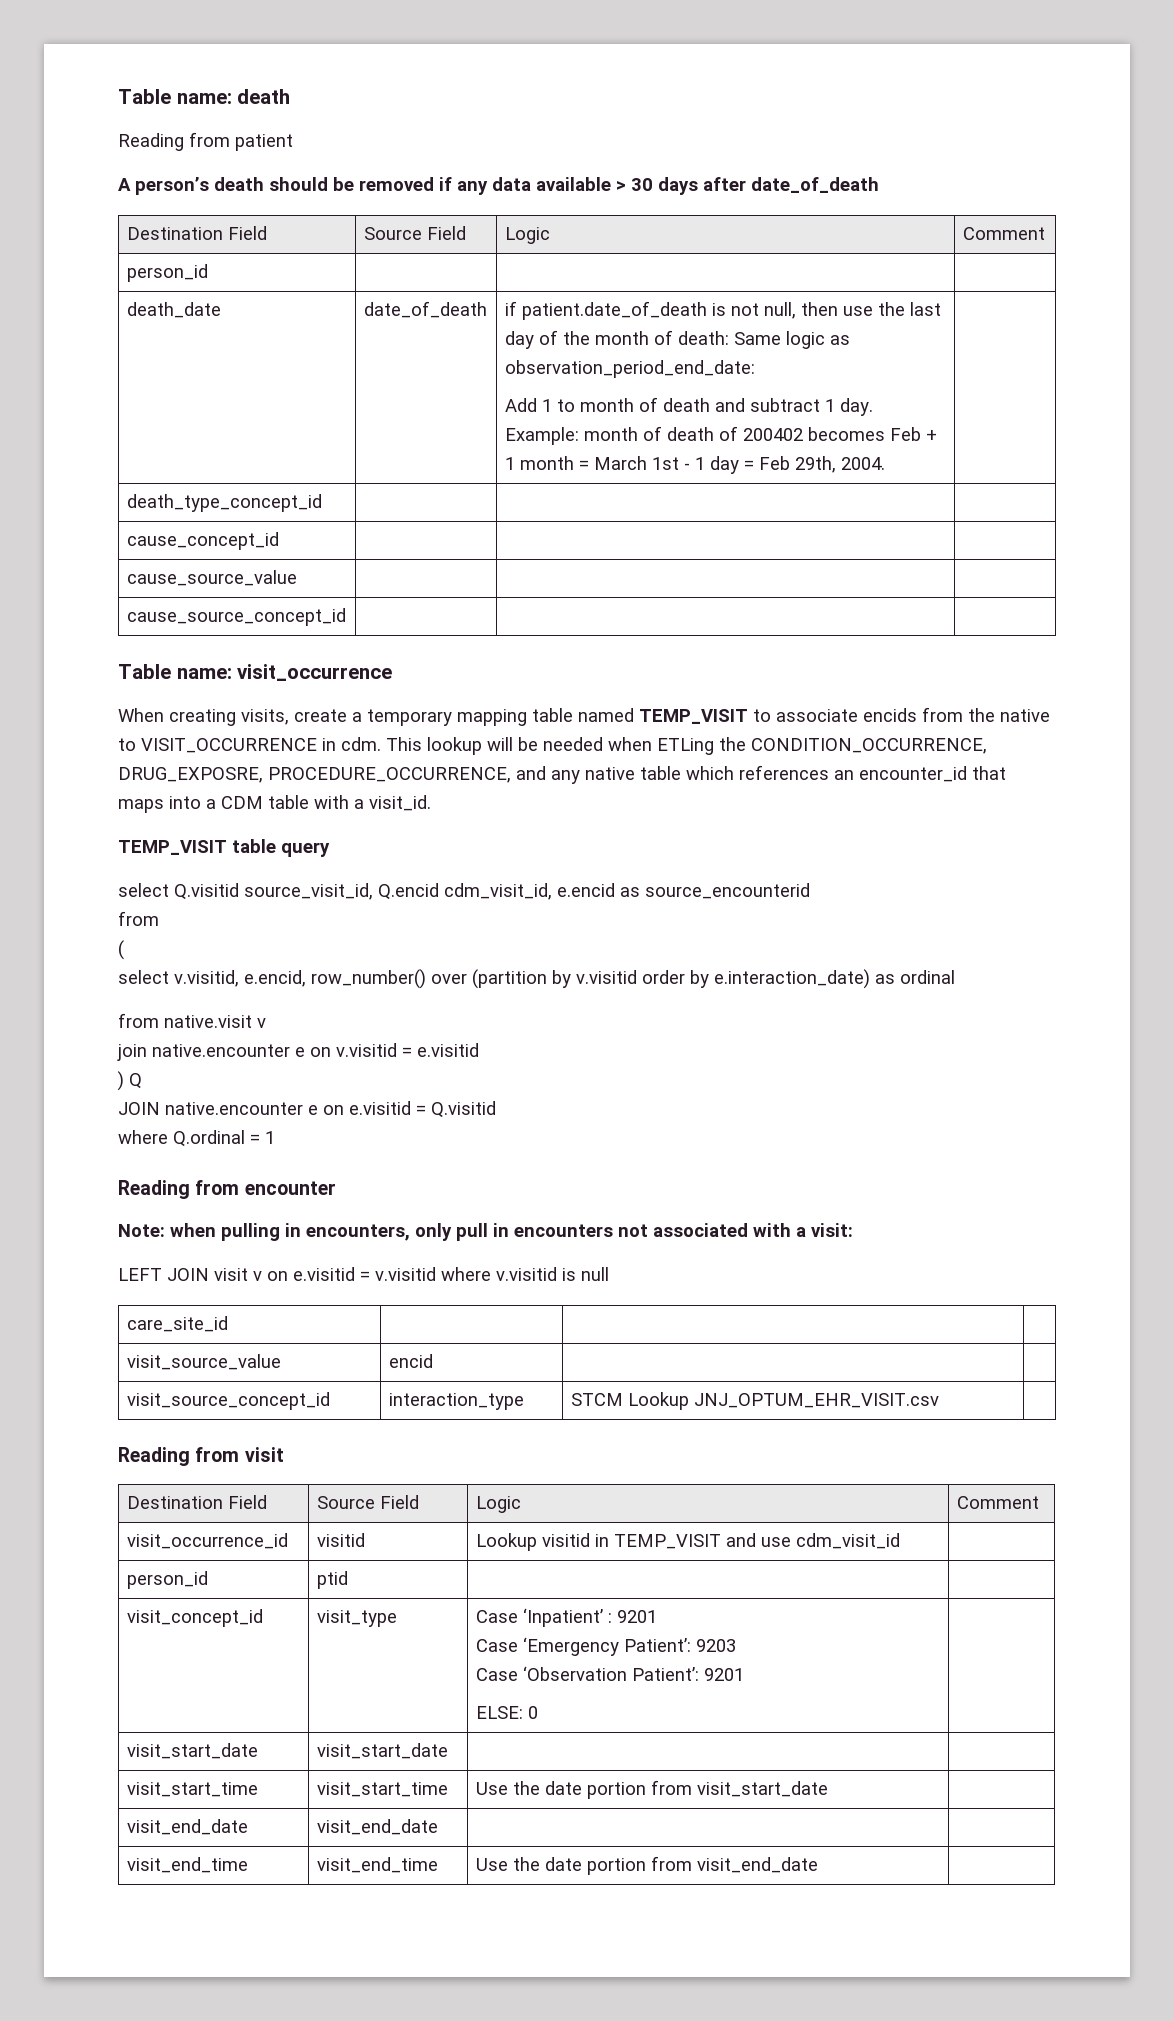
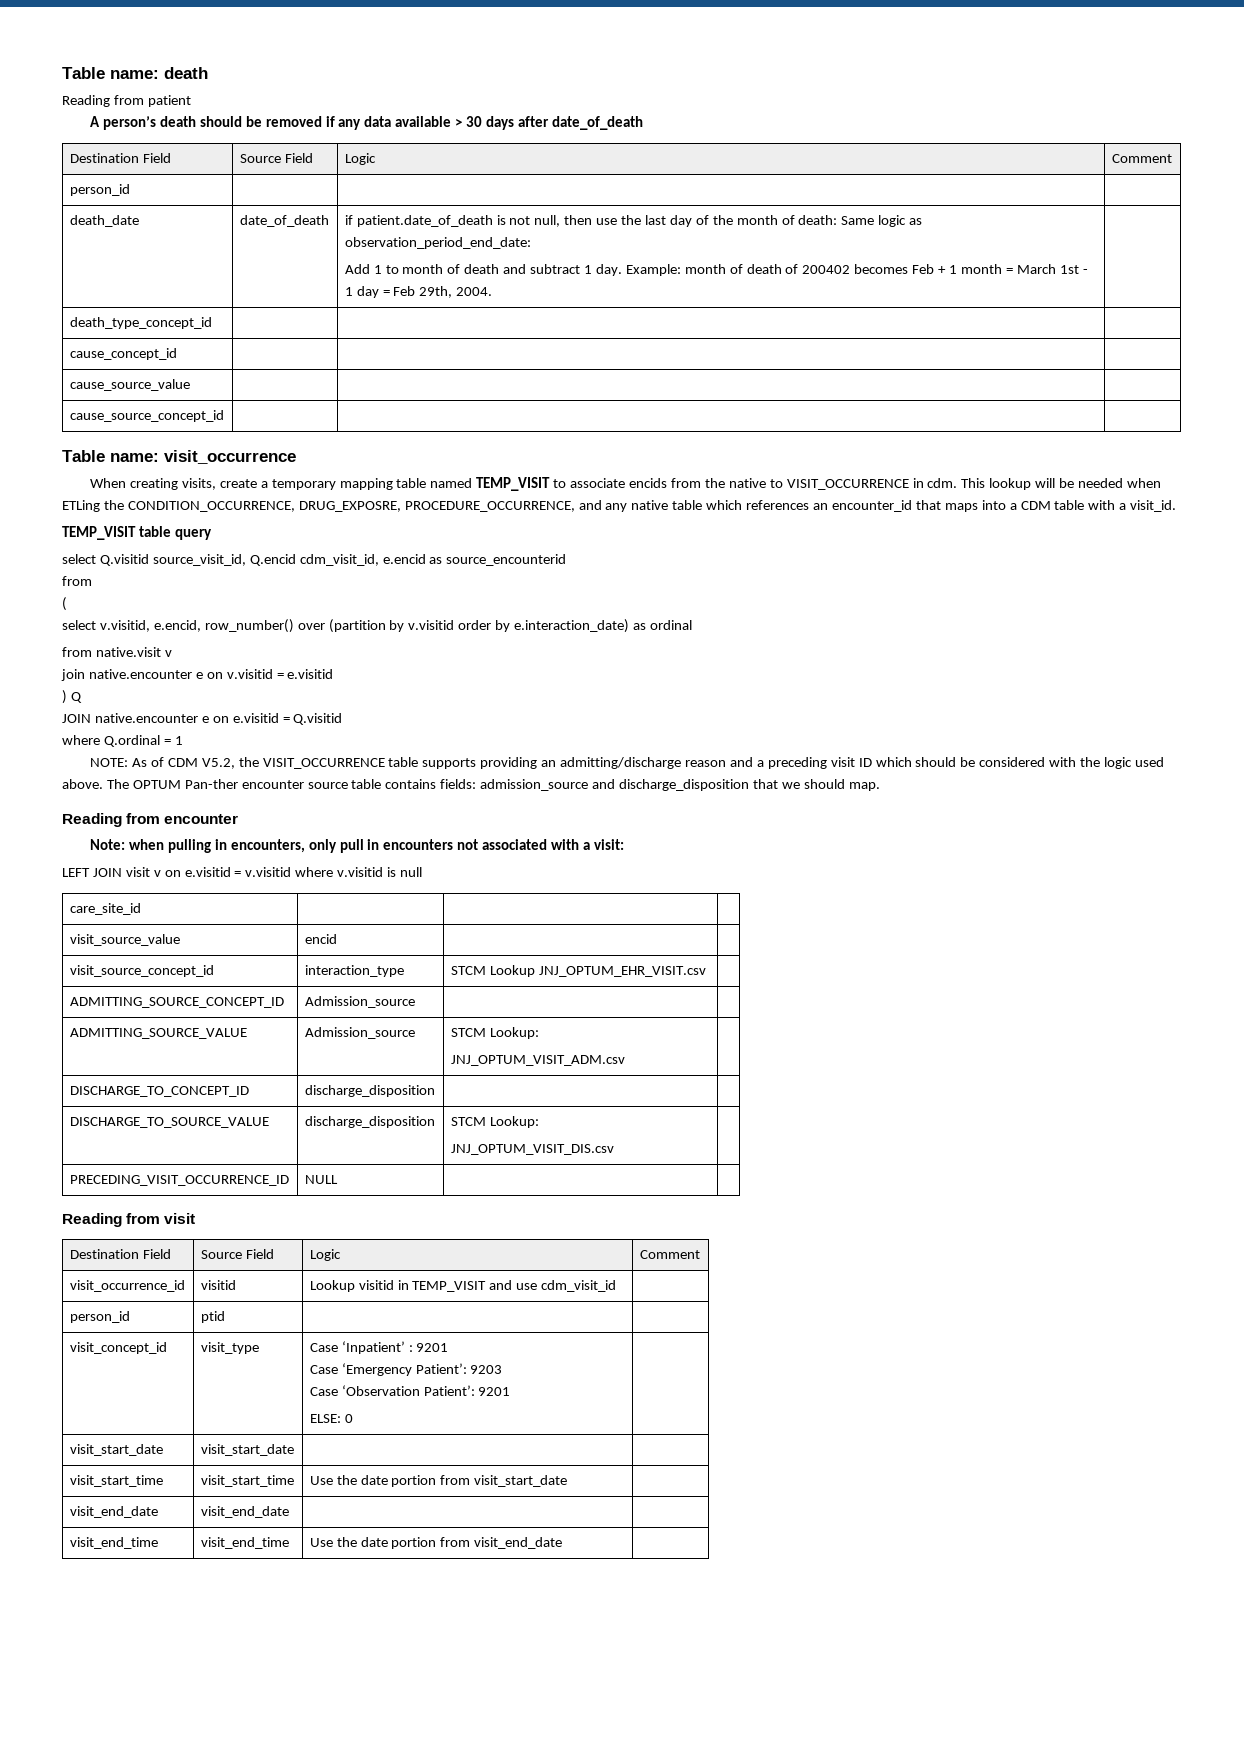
+ NOTE: As of CDM V5.2, the VISIT_OCCURRENCE table supports providing an admitting/discharge reason and a preceding visit ID which should be considered with the logic used above. The OPTUM Pan-ther encounter source table contains fields: admission_source and discharge_disposition that we should map.
+ ADMITTING_SOURCE_CONCEPT_ID | Admission_source | |
+ ADMITTING_SOURCE_VALUE | Admission_source | STCM Lookup:
+ JNJ_OPTUM_VISIT_ADM.csv |
+ DISCHARGE_TO_CONCEPT_ID | discharge_disposition | |
+ DISCHARGE_TO_SOURCE_VALUE | discharge_disposition | STCM Lookup:
+ JNJ_OPTUM_VISIT_DIS.csv |
+ PRECEDING_VISIT_OCCURRENCE_ID | NULL | |

